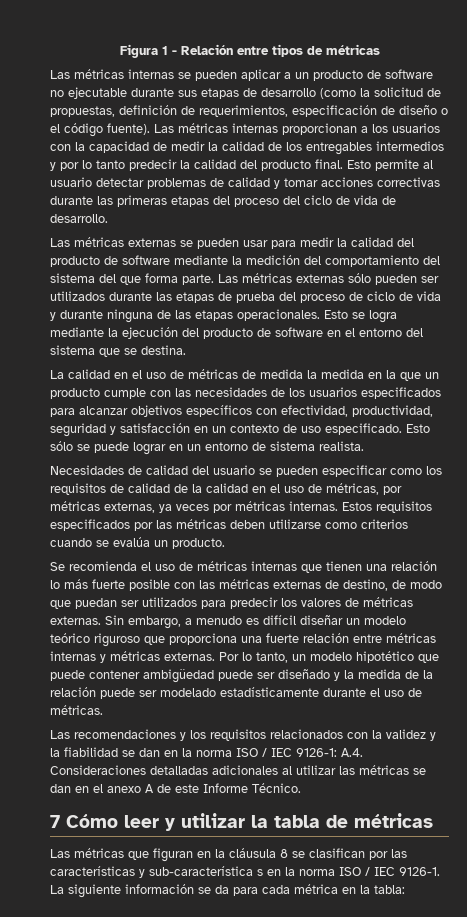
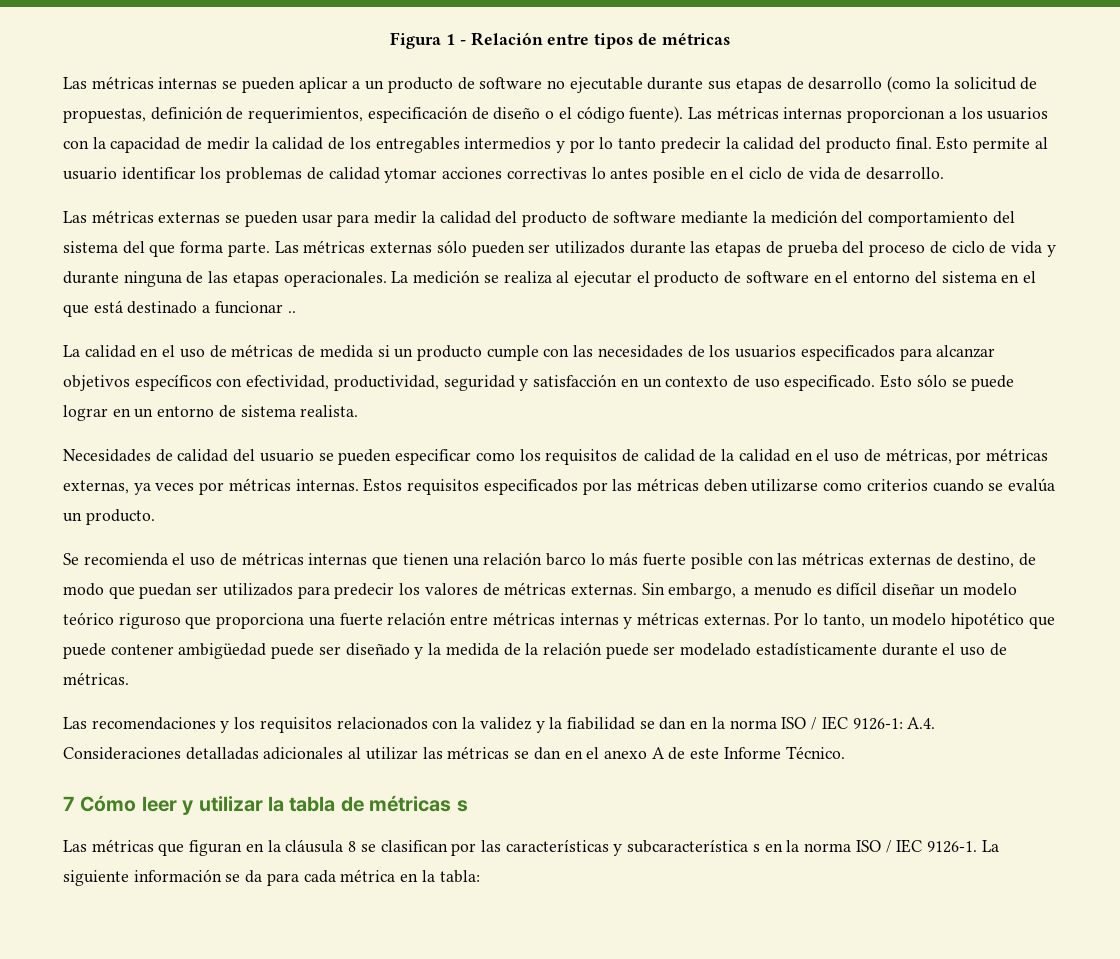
- Esto permite al usuario detectar problemas de calidad y tomar acciones correctivas durante las primeras etapas del proceso del ciclo de vida de desarrollo.
+ Esto permite al usuario identificar los problemas de calidad ytomar acciones correctivas lo antes posible en el ciclo de vida de desarrollo.
- Esto se logra mediante la ejecución del producto de software en el entorno del sistema que se destina.
+ La medición se realiza al ejecutar el producto de software en el entorno del sistema en el que está destinado a funcionar ..
- La calidad en el uso de métricas de medida la medida en la que un producto cumple con las necesidades de los usuarios especificados para alcanzar objetivos específicos con efectividad, productividad, seguridad y satisfacción en un contexto de uso especificado.
+ La calidad en el uso de métricas de medida si un producto cumple con las necesidades de los usuarios especificados para alcanzar objetivos específicos con efectividad, productividad, seguridad y satisfacción en un contexto de uso especificado.
- Se recomienda el uso de métricas internas que tienen una relación lo más fuerte posible con las métricas externas de destino, de modo que puedan ser utilizados para predecir los valores de métricas externas.
+ Se recomienda el uso de métricas internas que tienen una relación barco lo más fuerte posible con las métricas externas de destino, de modo que puedan ser utilizados para predecir los valores de métricas externas.
- 7 Cómo leer y utilizar la tabla de métricas
+ 7 Cómo leer y utilizar la tabla de métricas s
- Las métricas que figuran en la cláusula 8 se clasifican por las características y sub-característica s en la norma ISO / IEC 9126-1.
+ Las métricas que figuran en la cláusula 8 se clasifican por las características y subcaracterística s en la norma ISO / IEC 9126-1.

